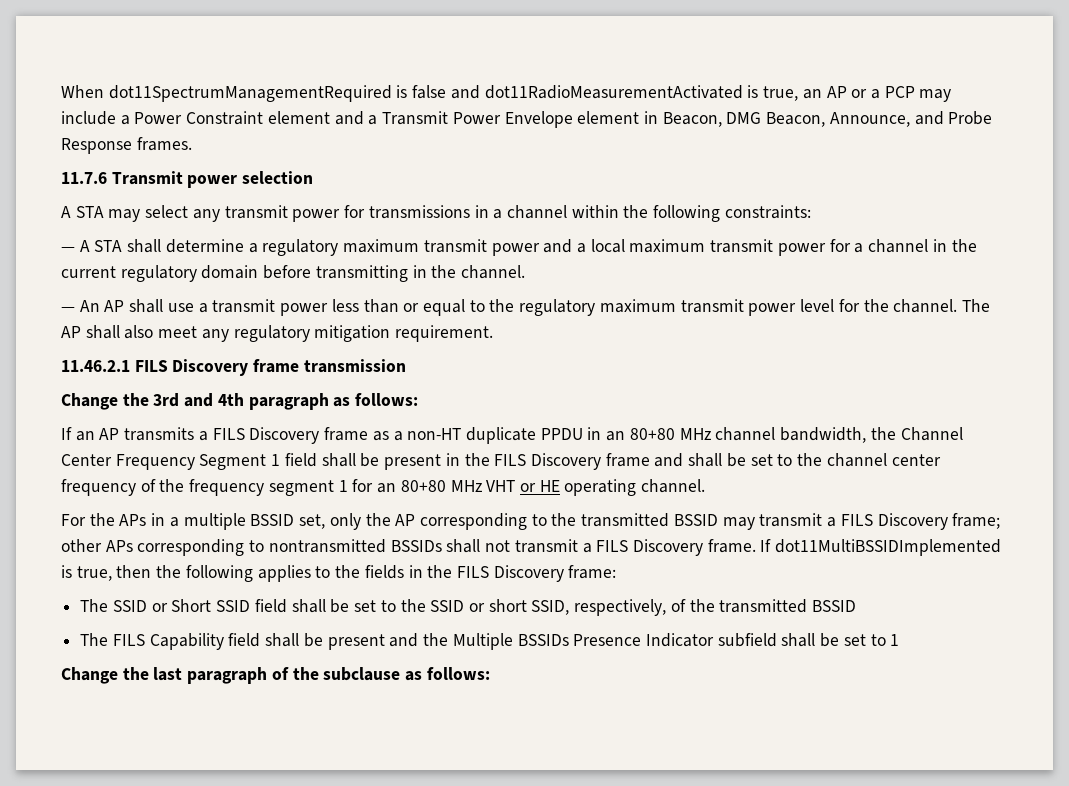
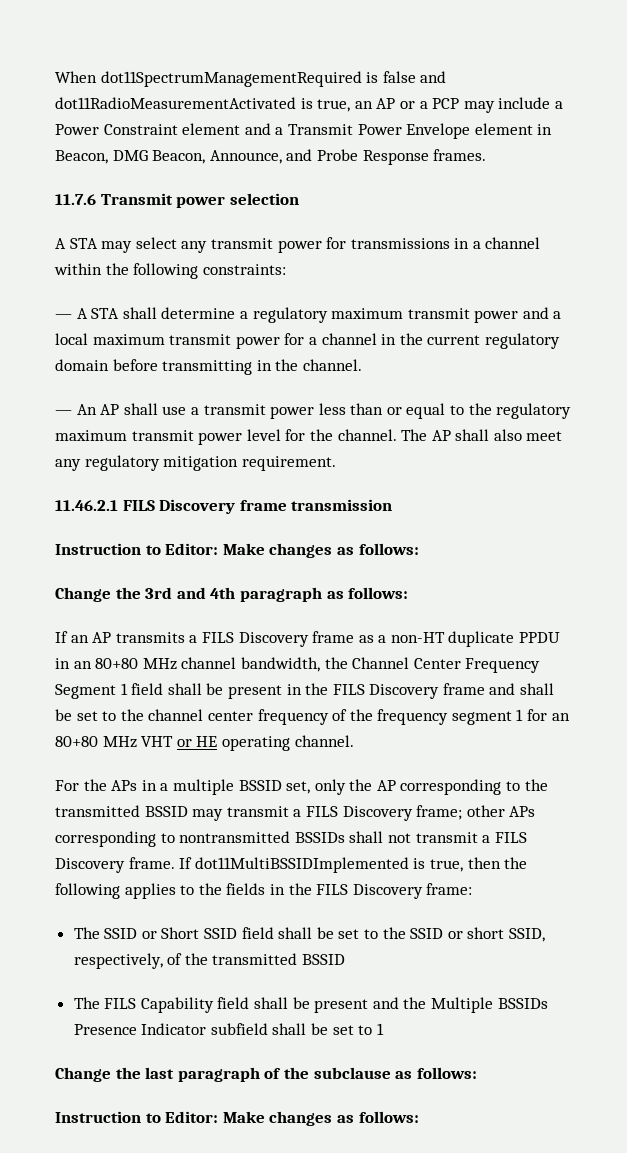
  11.46.2.1 FILS Discovery frame transmission
+ Instruction to Editor: Make changes as follows:
  Change the last paragraph of the subclause as follows:
+ Instruction to Editor: Make changes as follows:

